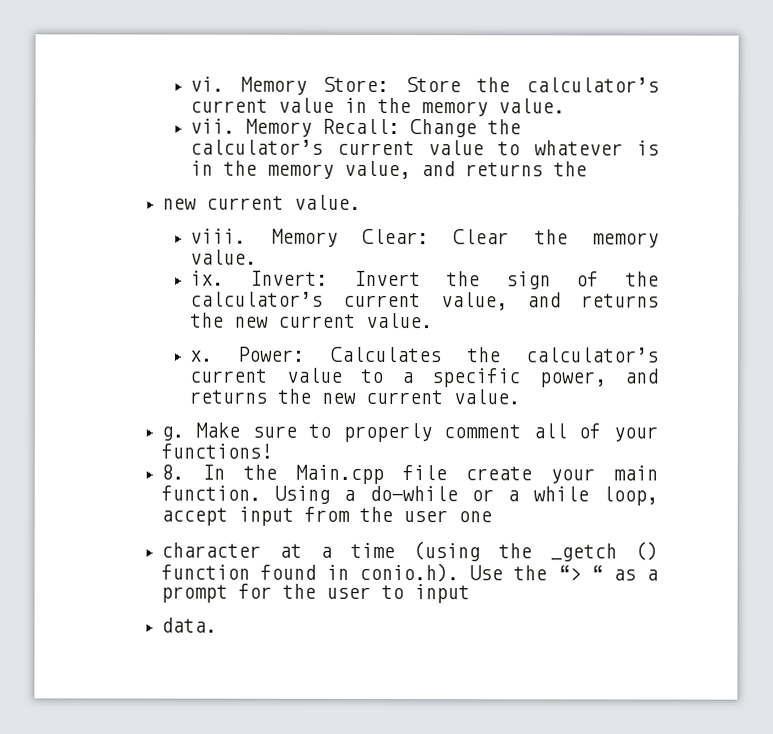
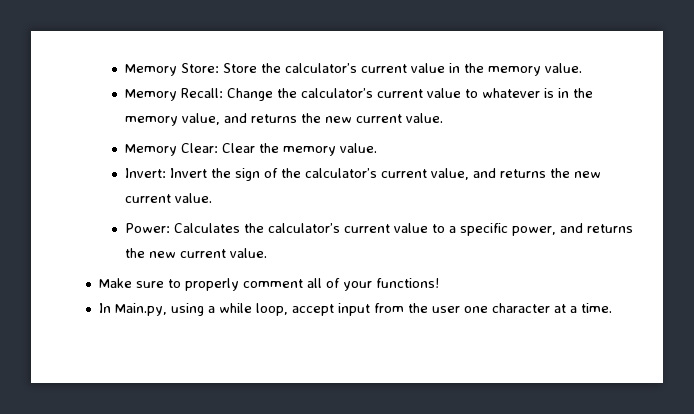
- vi.
- vii. Memory Recall: Change the calculator’s current value to whatever is in the memory value, and returns the
- new current value.
- viii. Memory Clear: Clear the memory value.
+ Memory Recall: Change the calculator’s current value to whatever is in the memory value, and returns the new current value.
+ Memory Clear: Clear the memory value.
- ix.
- x.
- g.
- 8. In the Main.cpp file create your main function. Using a do-while or a while loop, accept input from the user one
- character at a time (using the _getch () function found in conio.h). Use the “> “ as a prompt for the user to input
- data.
+ In Main.py, using a while loop, accept input from the user one character at a time.

